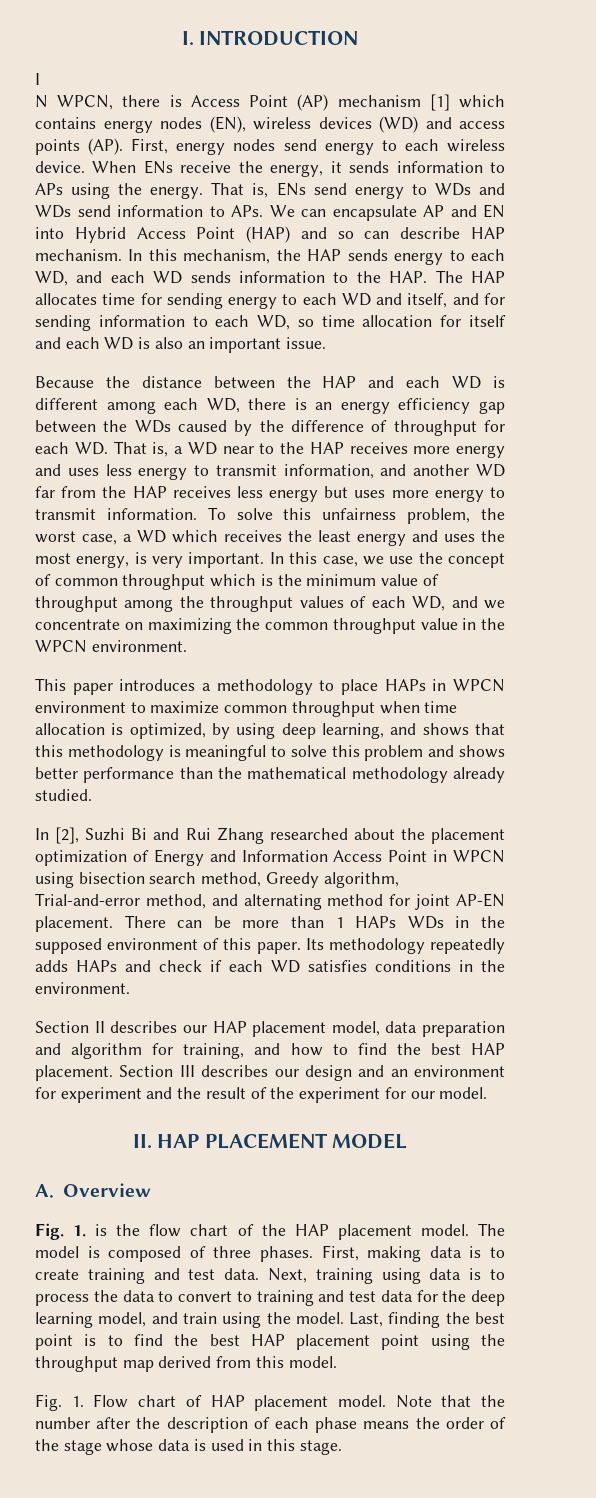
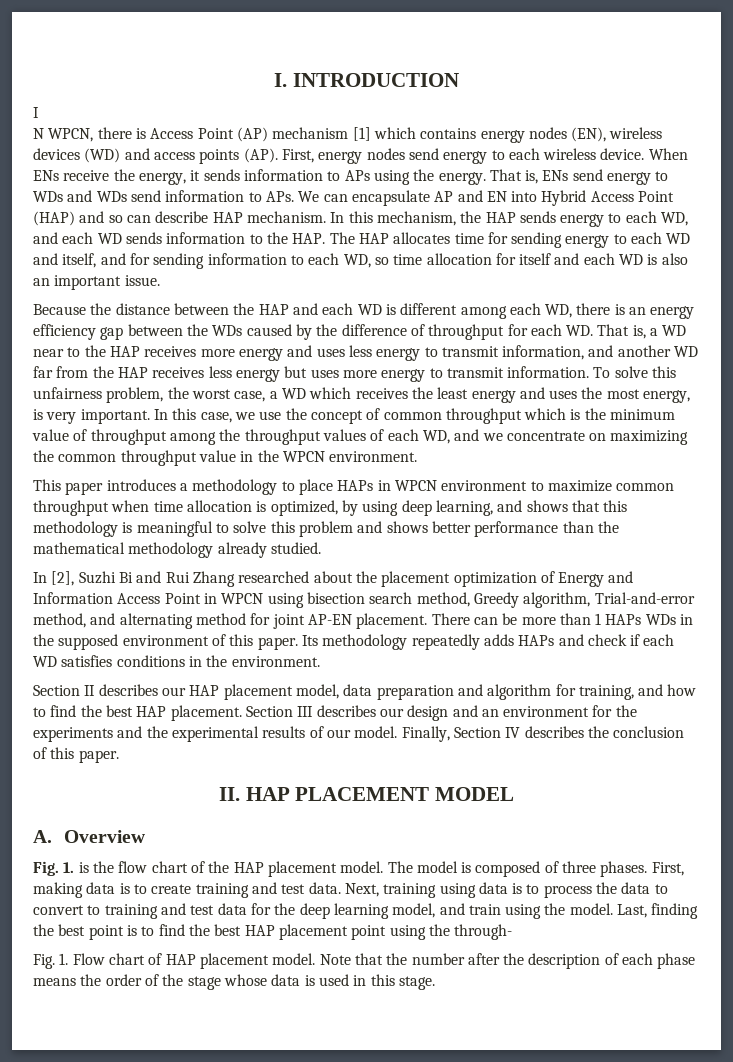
- Section III describes our design and an environment for experiment and the result of the experiment for our model.
+ Section III describes our design and an environment for the experiments and the experimental results of our model. Finally, Section IV describes the conclusion of this paper.
- Last, finding the best point is to find the best HAP placement point using the throughput map derived from this model.
+ Last, finding the best point is to find the best HAP placement point using the through-

